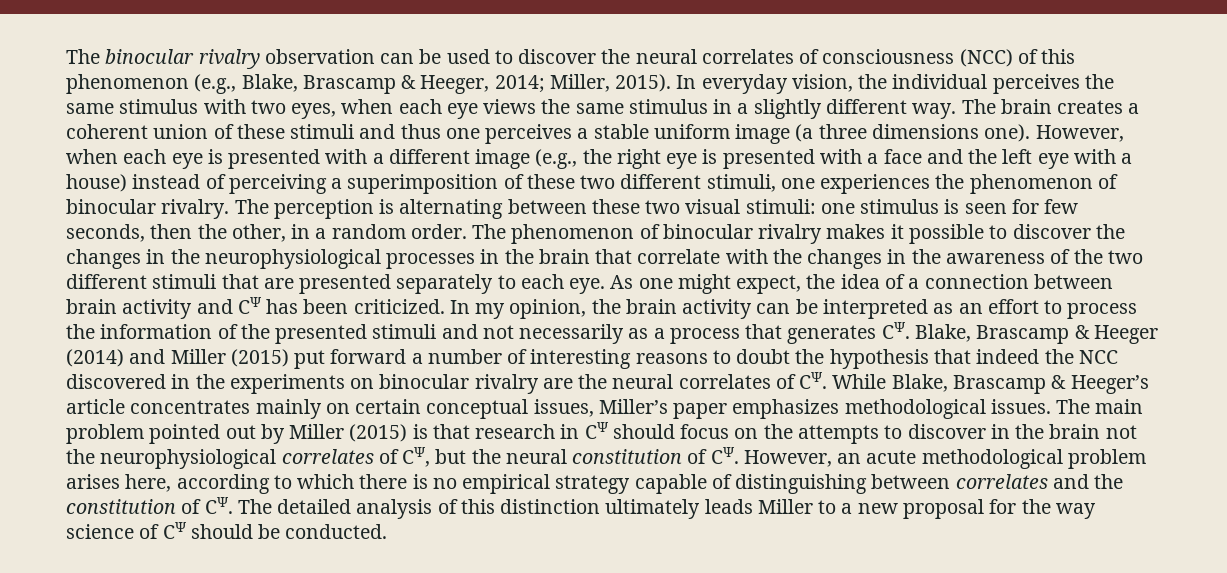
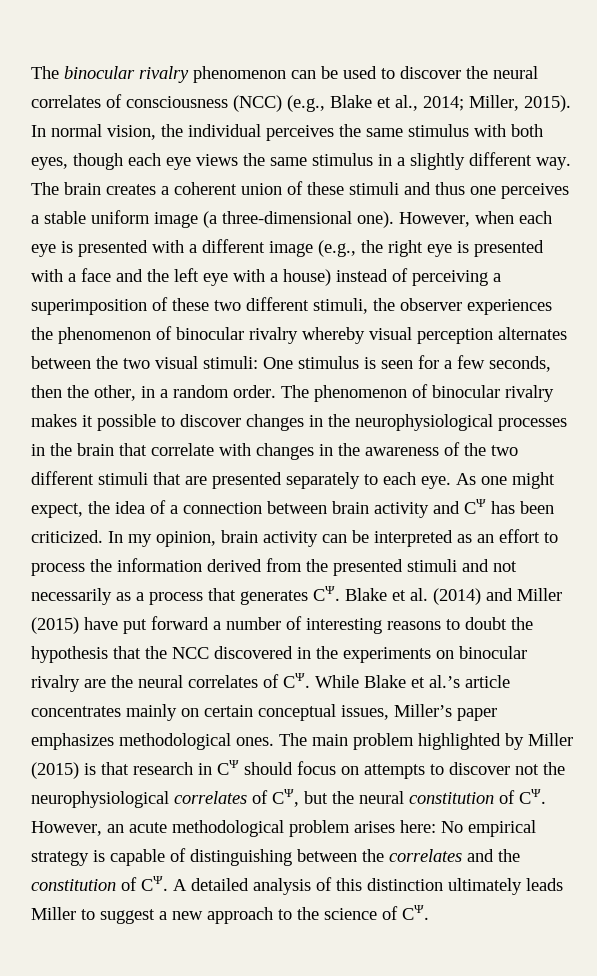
- The binocular rivalry observation can be used to discover the neural correlates of consciousness (NCC) of this phenomenon (e.g., Blake, Brascamp & Heeger, 2014; Miller, 2015).
+ The binocular rivalry phenomenon can be used to discover the neural correlates of consciousness (NCC) (e.g., Blake et al., 2014; Miller, 2015).
- In everyday vision, the individual perceives the same stimulus with two eyes, when each eye views the same stimulus in a slightly different way.
+ In normal vision, the individual perceives the same stimulus with both eyes, though each eye views the same stimulus in a slightly different way.
- The brain creates a coherent union of these stimuli and thus one perceives a stable uniform image (a three dimensions one).
+ The brain creates a coherent union of these stimuli and thus one perceives a stable uniform image (a three-dimensional one).
- However, when each eye is presented with a different image (e.g., the right eye is presented with a face and the left eye with a house) instead of perceiving a superimposition of these two different stimuli, one experiences the phenomenon of binocular rivalry. The perception is alternating between these two visual stimuli: one stimulus is seen for few seconds, then the other, in a random order.
+ However, when each eye is presented with a different image (e.g., the right eye is presented with a face and the left eye with a house) instead of perceiving a superimposition of these two different stimuli, the observer experiences the phenomenon of binocular rivalry whereby visual perception alternates between the two visual stimuli: One stimulus is seen for a few seconds, then the other, in a random order.
- The phenomenon of binocular rivalry makes it possible to discover the changes in the neurophysiological processes in the brain that correlate with the changes in the awareness of the two different stimuli that are presented separately to each eye.
+ The phenomenon of binocular rivalry makes it possible to discover changes in the neurophysiological processes in the brain that correlate with changes in the awareness of the two different stimuli that are presented separately to each eye.
- In my opinion, the brain activity can be interpreted as an effort to process the information of the presented stimuli and not necessarily as a process that generates CΨ. Blake, Brascamp & Heeger (2014) and Miller (2015) put forward a number of interesting reasons to doubt the hypothesis that indeed the NCC discovered in the experiments on binocular rivalry are the neural correlates of CΨ. While Blake, Brascamp & Heeger’s article concentrates mainly on certain conceptual issues, Miller’s paper emphasizes methodological issues.
+ In my opinion, brain activity can be interpreted as an effort to process the information derived from the presented stimuli and not necessarily as a process that generates CΨ. Blake et al. (2014) and Miller (2015) have put forward a number of interesting reasons to doubt the hypothesis that the NCC discovered in the experiments on binocular rivalry are the neural correlates of CΨ. While Blake et al.’s article concentrates mainly on certain conceptual issues, Miller’s paper emphasizes methodological ones.
- The main problem pointed out by Miller (2015) is that research in CΨ should focus on the attempts to discover in the brain not the neurophysiological correlates of CΨ, but the neural constitution of CΨ. However, an acute methodological problem arises here, according to which there is no empirical strategy capable of distinguishing between correlates and the constitution of CΨ. The detailed analysis of this distinction ultimately leads Miller to a new proposal for the way science of CΨ should be conducted.
+ The main problem highlighted by Miller (2015) is that research in CΨ should focus on attempts to discover not the neurophysiological correlates of CΨ, but the neural constitution of CΨ. However, an acute methodological problem arises here: No empirical strategy is capable of distinguishing between the correlates and the constitution of CΨ. A detailed analysis of this distinction ultimately leads Miller to suggest a new approach to the science of CΨ.

